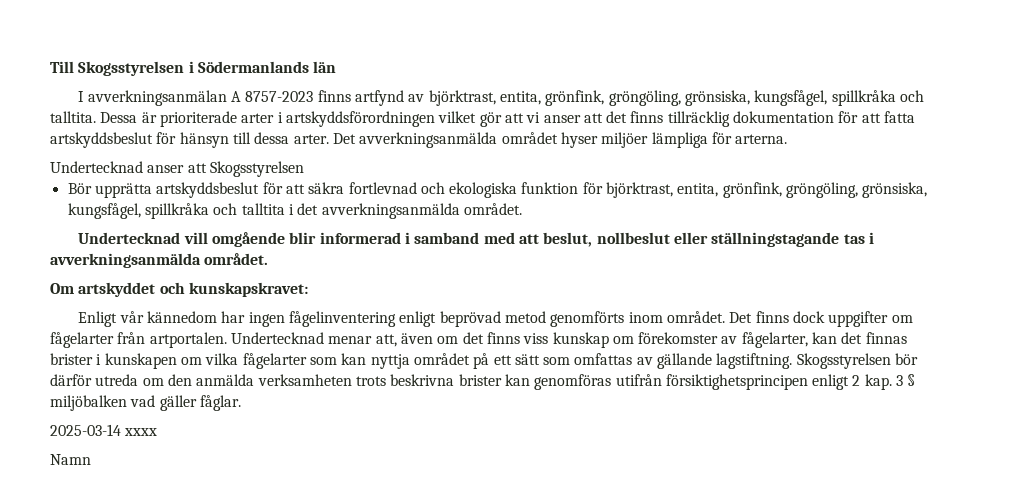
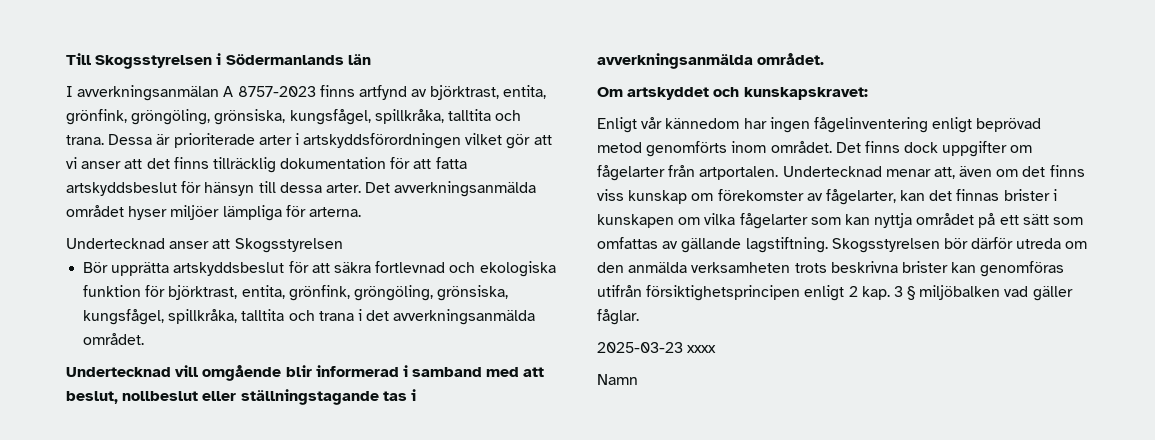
- I avverkningsanmälan A 8757-2023 finns artfynd av björktrast, entita, grönfink, gröngöling, grönsiska, kungsfågel, spillkråka och talltita.
+ I avverkningsanmälan A 8757-2023 finns artfynd av björktrast, entita, grönfink, gröngöling, grönsiska, kungsfågel, spillkråka, talltita och trana.
- Bör upprätta artskyddsbeslut för att säkra fortlevnad och ekologiska funktion för björktrast, entita, grönfink, gröngöling, grönsiska, kungsfågel, spillkråka och talltita i det avverkningsanmälda området.
+ Bör upprätta artskyddsbeslut för att säkra fortlevnad och ekologiska funktion för björktrast, entita, grönfink, gröngöling, grönsiska, kungsfågel, spillkråka, talltita och trana i det avverkningsanmälda området.
- 2025-03-14 xxxx
+ 2025-03-23 xxxx

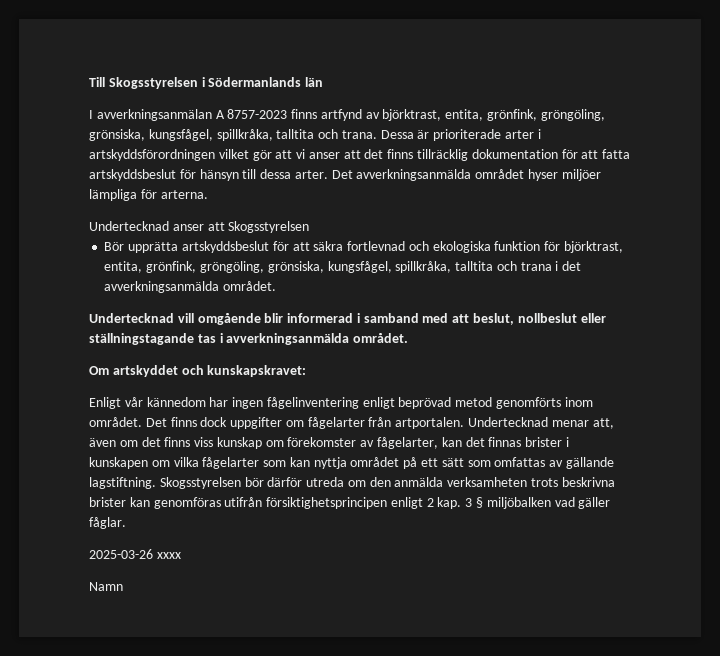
- 2025-03-23 xxxx
+ 2025-03-26 xxxx

